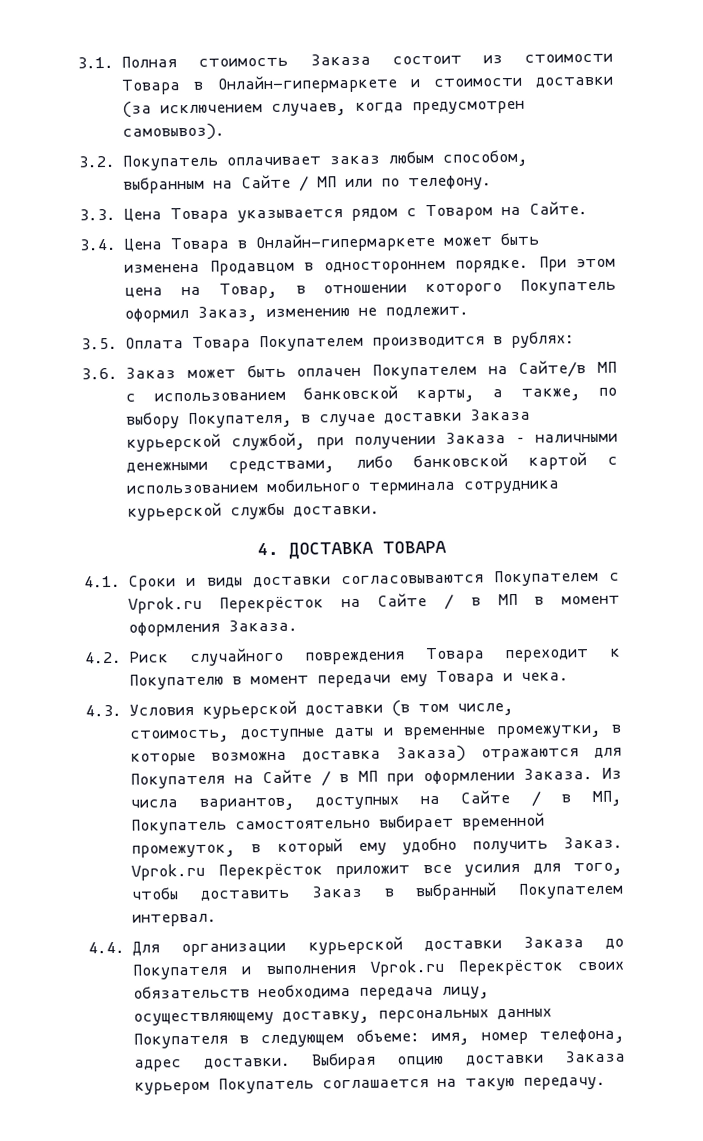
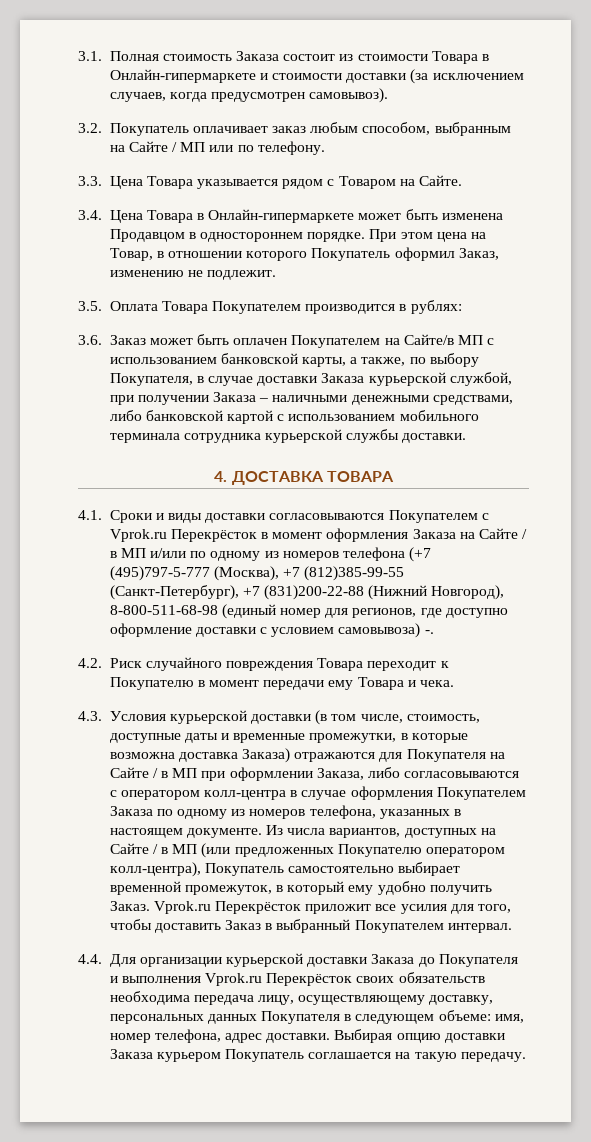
- 4.1. Сроки и виды доставки согласовываются Покупателем с Vprok.ru Перекрёсток на Сайте / в МП в момент оформления Заказа.
+ 4.1. Сроки и виды доставки согласовываются Покупателем с Vprok.ru Перекрёсток в момент оформления Заказа на Сайте / в МП и/или по одному из номеров телефона (+7 (495)797-5-777 (Москва), +7 (812)385-99-55 (Санкт-Петербург), +7 (831)200-22-88 (Нижний Новгород), 8-800-511-68-98 (единый номер для регионов, где доступно оформление доставки с условием самовывоза) -.
- 4.3. Условия курьерской доставки (в том числе, стоимость, доступные даты и временные промежутки, в которые возможна доставка Заказа) отражаются для Покупателя на Сайте / в МП при оформлении Заказа.
+ 4.3. Условия курьерской доставки (в том числе, стоимость, доступные даты и временные промежутки, в которые возможна доставка Заказа) отражаются для Покупателя на Сайте / в МП при оформлении Заказа, либо согласовываются с оператором колл-центра в случае оформления Покупателем Заказа по одному из номеров телефона, указанных в настоящем документе.
- Из числа вариантов, доступных на Сайте / в МП, Покупатель самостоятельно выбирает временной промежуток, в который ему удобно получить Заказ.
+ Из числа вариантов, доступных на Сайте / в МП (или предложенных Покупателю оператором колл-центра), Покупатель самостоятельно выбирает временной промежуток, в который ему удобно получить Заказ.

